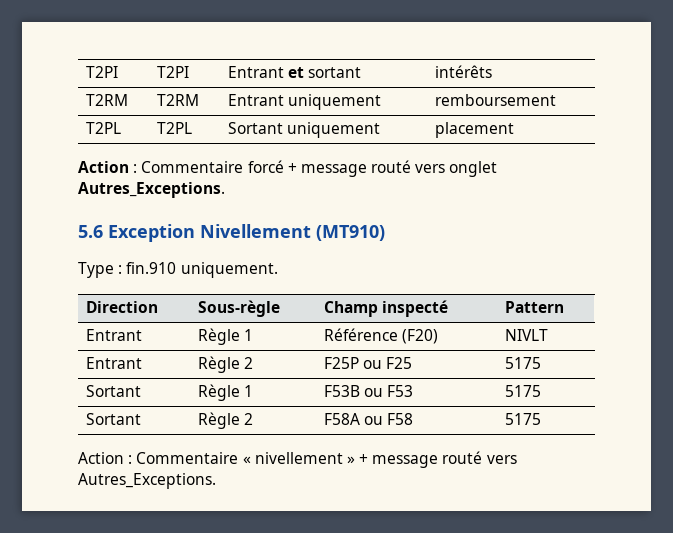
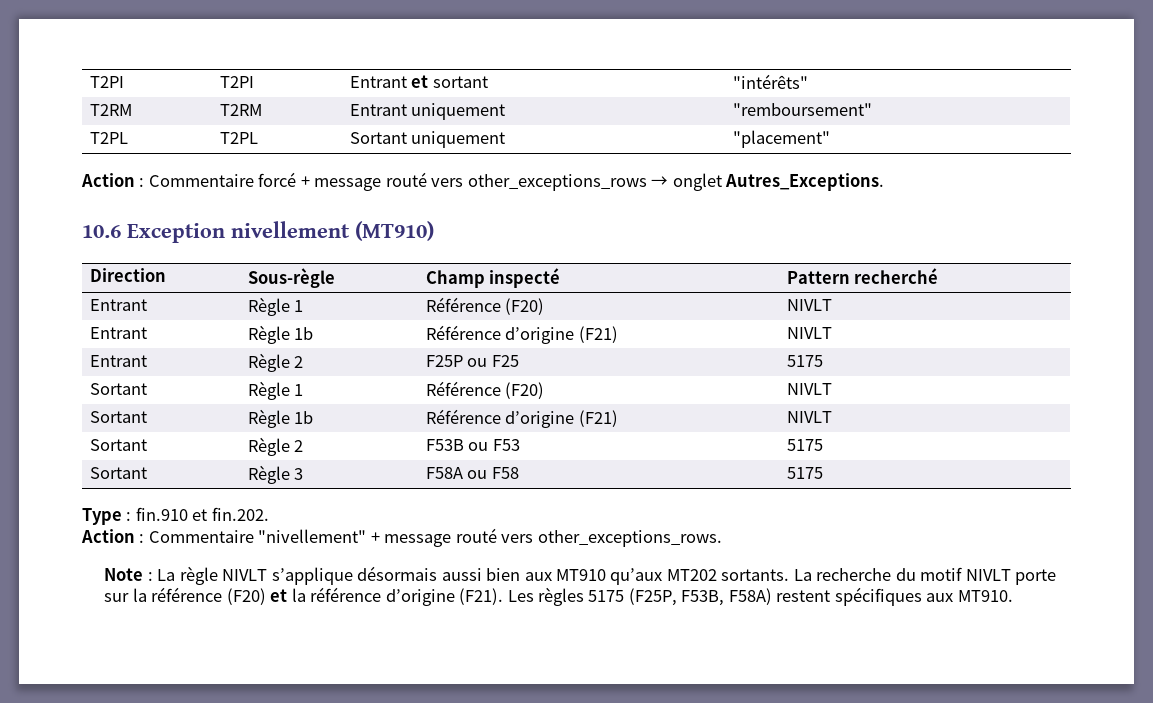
- T2PI | T2PI | Entrant et sortant | intérêts
+ T2PI | T2PI | Entrant et sortant | "intérêts"
- T2RM | T2RM | Entrant uniquement | remboursement
+ T2RM | T2RM | Entrant uniquement | "remboursement"
- T2PL | T2PL | Sortant uniquement | placement
+ T2PL | T2PL | Sortant uniquement | "placement"
- Action : Commentaire forcé + message routé vers onglet Autres_Exceptions.
+ Action : Commentaire forcé + message routé vers other_exceptions_rows → onglet Autres_Exceptions.
- 5.6 Exception Nivellement (MT910)
- Type : fin.910 uniquement.
+ 10.6 Exception nivellement (MT910)
- Direction | Sous-règle | Champ inspecté | Pattern
+ Direction | Sous-règle | Champ inspecté | Pattern recherché
+ Entrant | Règle 1b | Référence d’origine (F21) | NIVLT
- Sortant | Règle 1 | F53B ou F53 | 5175
+ Sortant | Règle 1 | Référence (F20) | NIVLT
+ Sortant | Règle 1b | Référence d’origine (F21) | NIVLT
+ Sortant | Règle 2 | F53B ou F53 | 5175
- Sortant | Règle 2 | F58A ou F58 | 5175
+ Sortant | Règle 3 | F58A ou F58 | 5175
- Action : Commentaire « nivellement » + message routé vers Autres_Exceptions.
+ Type : fin.910 et fin.202.
+ Action : Commentaire "nivellement" + message routé vers other_exceptions_rows.
+ Note : La règle NIVLT s’applique désormais aussi bien aux MT910 qu’aux MT202 sortants. La recherche du motif NIVLT porte sur la référence (F20) et la référence d’origine (F21). Les règles 5175 (F25P, F53B, F58A) restent spécifiques aux MT910.

